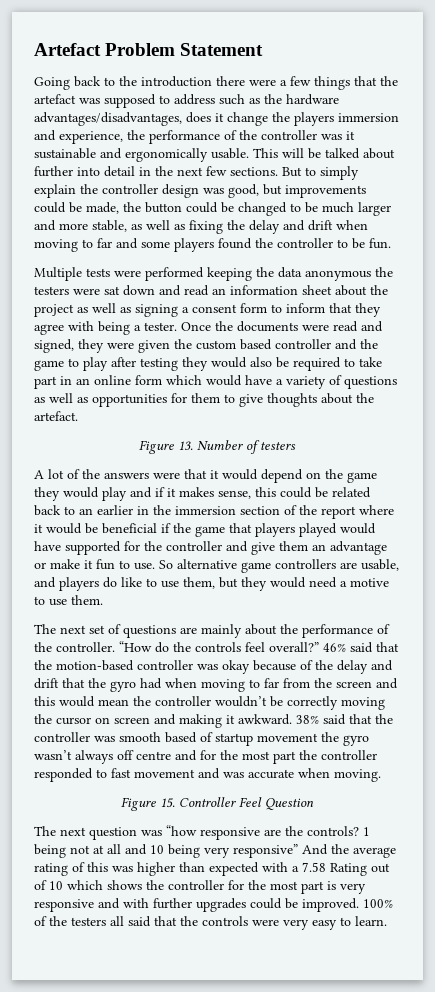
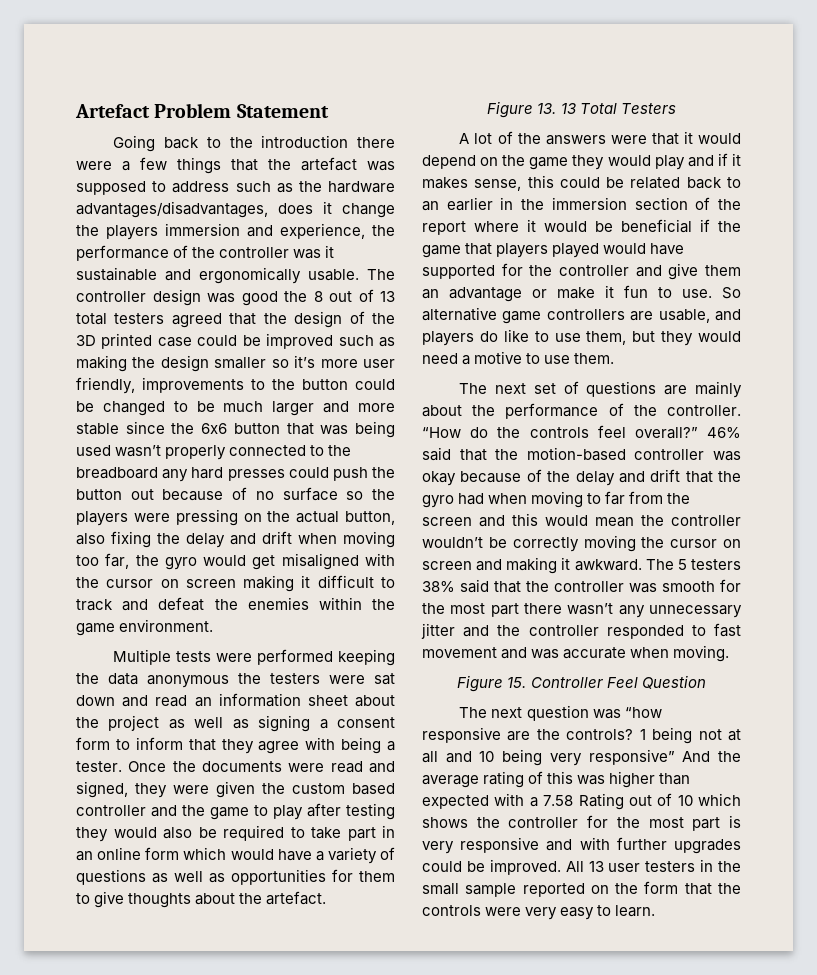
- This will be talked about further into detail in the next few sections. But to simply explain the controller design was good, but improvements could be made, the button could be changed to be much larger and more stable, as well as fixing the delay and drift when moving to far and some players found the controller to be fun.
+ The controller design was good the 8 out of 13 total testers agreed that the design of the 3D printed case could be improved such as making the design smaller so it’s more user friendly, improvements to the button could be changed to be much larger and more stable since the 6x6 button that was being used wasn’t properly connected to the breadboard any hard presses could push the button out because of no surface so the players were pressing on the actual button, also fixing the delay and drift when moving too far, the gyro would get misaligned with the cursor on screen making it difficult to track and defeat the enemies within the game environment.
- Figure 13. Number of testers
+ Figure 13. 13 Total Testers
- 38% said that the controller was smooth based of startup movement the gyro wasn’t always off centre and for the most part the controller responded to fast movement and was accurate when moving.
+ The 5 testers 38% said that the controller was smooth for the most part there wasn’t any unnecessary jitter and the controller responded to fast movement and was accurate when moving.
- 100% of the testers all said that the controls were very easy to learn.
+ All 13 user testers in the small sample reported on the form that the controls were very easy to learn.

